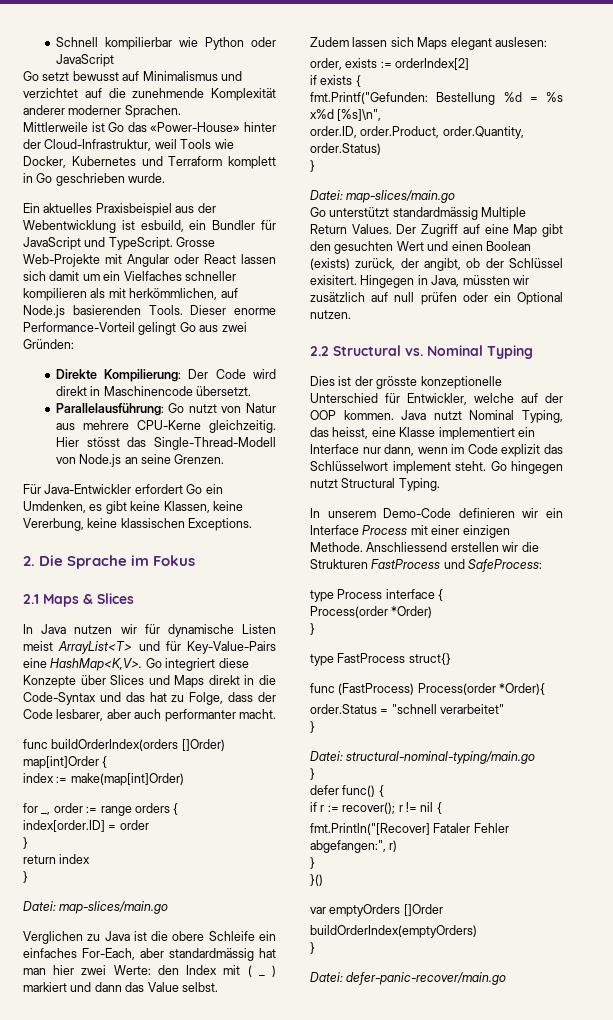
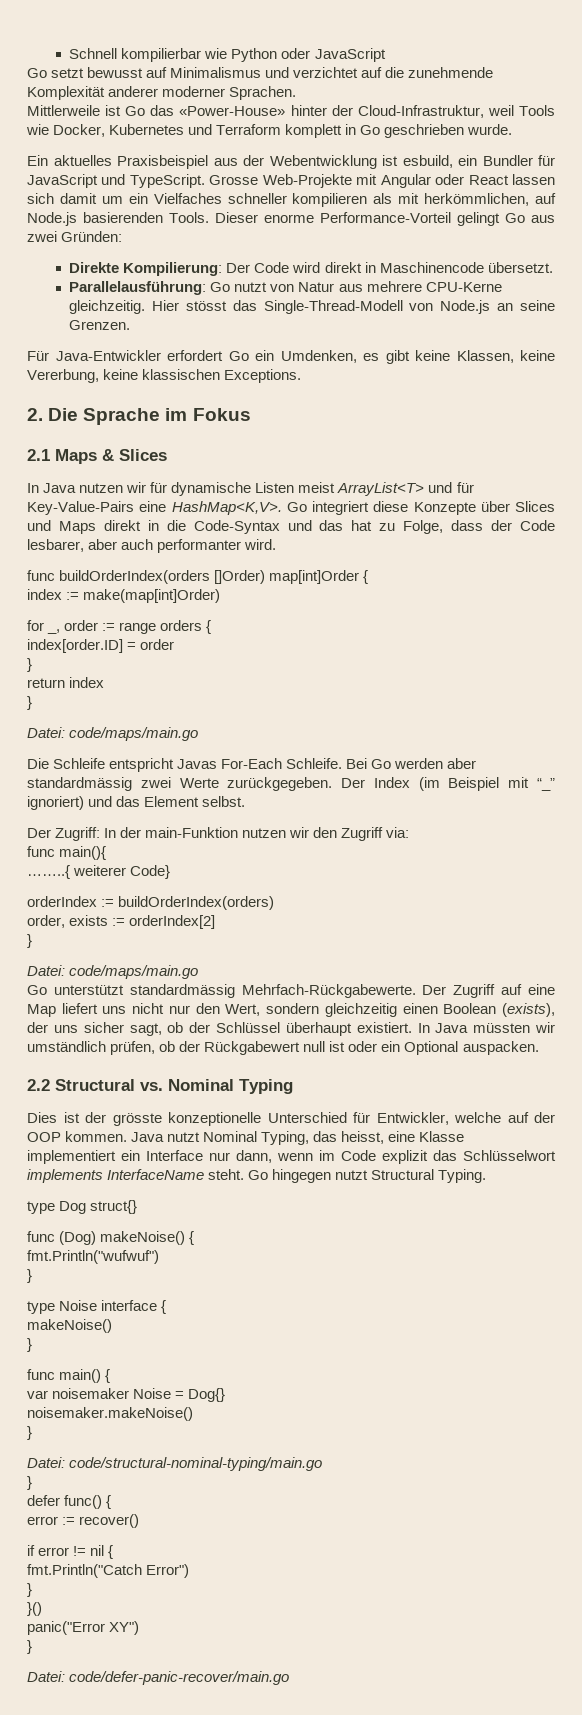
- Go integriert diese Konzepte über Slices und Maps direkt in die Code-Syntax und das hat zu Folge, dass der Code lesbarer, aber auch performanter macht.
+ Go integriert diese Konzepte über Slices und Maps direkt in die Code-Syntax und das hat zu Folge, dass der Code lesbarer, aber auch performanter wird.
  return index
  }
- Datei: map-slices/main.go
- Verglichen zu Java ist die obere Schleife ein einfaches For-Each, aber standardmässig hat man hier zwei Werte: den Index mit ( _ ) markiert und dann das Value selbst.
- Zudem lassen sich Maps elegant auslesen:
+ Datei: code/maps/main.go
+ Die Schleife entspricht Javas For-Each Schleife. Bei Go werden aber standardmässig zwei Werte zurückgegeben. Der Index (im Beispiel mit “_” ignoriert) und das Element selbst.
+ Der Zugriff: In der main-Funktion nutzen wir den Zugriff via:
+ func main(){
+ ……..{ weiterer Code}
+ orderIndex := buildOrderIndex(orders)
  order, exists := orderIndex[2]
- if exists {
- fmt.Printf("Gefunden: Bestellung %d = %s x%d [%s]\n",
- order.ID, order.Product, order.Quantity, order.Status)
  }
- Datei: map-slices/main.go
+ Datei: code/maps/main.go
- Go unterstützt standardmässig Multiple Return Values.
+ Go unterstützt standardmässig Mehrfach-Rückgabewerte.
- Der Zugriff auf eine Map gibt den gesuchten Wert und einen Boolean (exists) zurück, der angibt, ob der Schlüssel exisitert. Hingegen in Java, müssten wir zusätzlich auf null prüfen oder ein Optional nutzen.
+ Der Zugriff auf eine Map liefert uns nicht nur den Wert, sondern gleichzeitig einen Boolean (exists), der uns sicher sagt, ob der Schlüssel überhaupt existiert. In Java müssten wir umständlich prüfen, ob der Rückgabewert null ist oder ein Optional auspacken.
- Java nutzt Nominal Typing, das heisst, eine Klasse implementiert ein Interface nur dann, wenn im Code explizit das Schlüsselwort implement steht.
+ Java nutzt Nominal Typing, das heisst, eine Klasse implementiert ein Interface nur dann, wenn im Code explizit das Schlüsselwort implements InterfaceName steht.
- In unserem Demo-Code definieren wir ein Interface Process mit einer einzigen Methode. Anschliessend erstellen wir die Strukturen FastProcess und SafeProcess:
- type Process interface {
- Process(order *Order)
+ type Dog struct{}
+ func (Dog) makeNoise() {
+ fmt.Println("wufwuf")
- type FastProcess struct{}
- func (FastProcess) Process(order *Order){
- order.Status = "schnell verarbeitet"
+ type Noise interface {
+ makeNoise()
  }
- Datei: structural-nominal-typing/main.go
+ func main() {
+ var noisemaker Noise = Dog{}
+ noisemaker.makeNoise()
+ }
+ Datei: code/structural-nominal-typing/main.go
- if r := recover(); r != nil {
- fmt.Println("[Recover] Fataler Fehler abgefangen:", r)
+ error := recover()
+ if error != nil {
+ fmt.Println("Catch Error")
  }
  }()
- var emptyOrders []Order
- buildOrderIndex(emptyOrders)
+ panic("Error XY")
  }
- Datei: defer-panic-recover/main.go
+ Datei: code/defer-panic-recover/main.go

